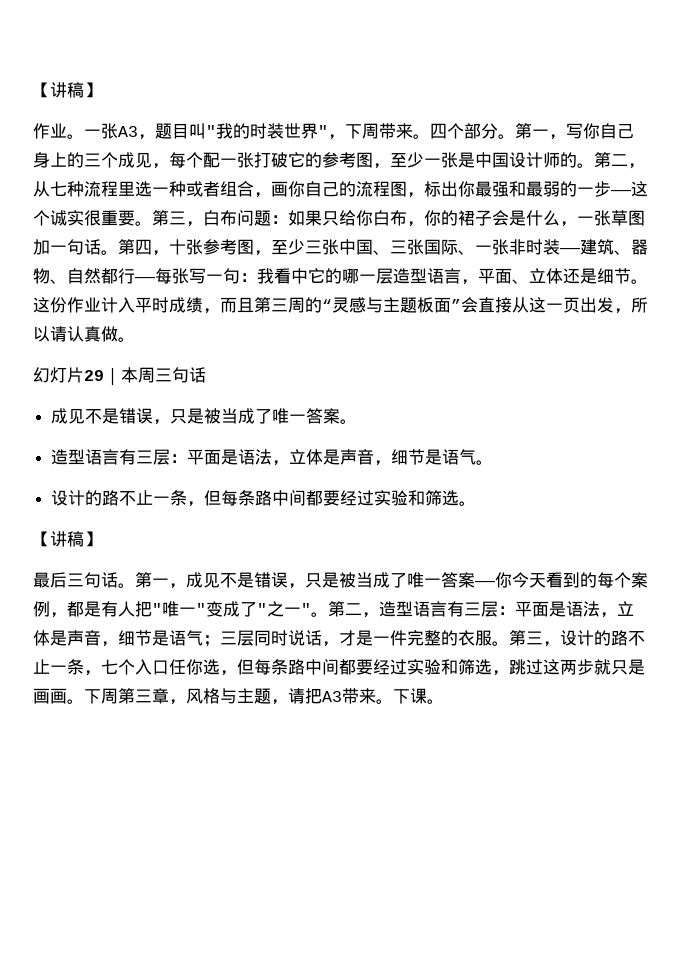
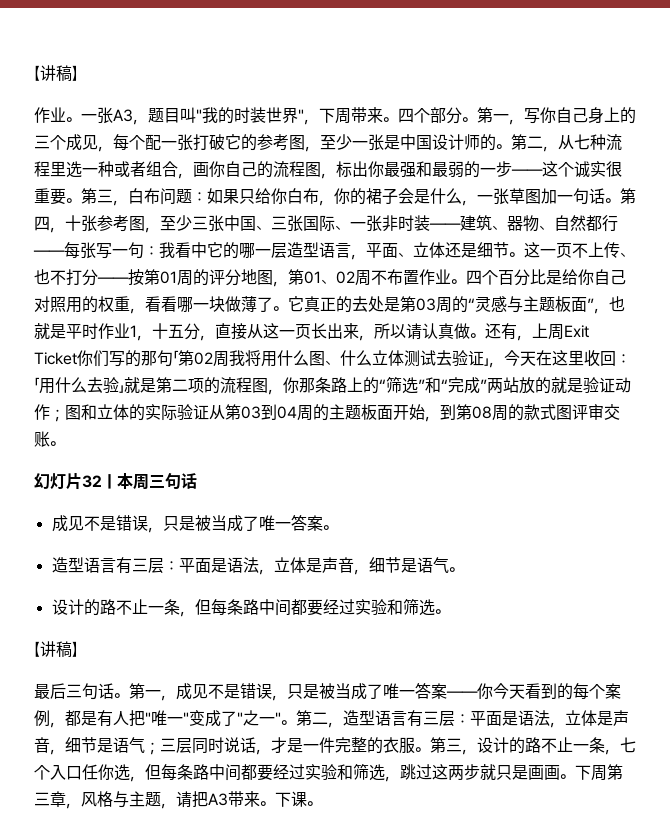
- 这份作业计入平时成绩，而且第三周的“灵感与主题板面”会直接从这一页出发，所以请认真做。
+ 这一页不上传、也不打分——按第01周的评分地图，第01、02周不布置作业。四个百分比是给你自己对照用的权重，看看哪一块做薄了。它真正的去处是第03周的“灵感与主题板面”，也就是平时作业1，十五分，直接从这一页长出来，所以请认真做。还有，上周Exit Ticket你们写的那句「第02周我将用什么图、什么立体测试去验证」，今天在这里收回：「用什么去验」就是第二项的流程图，你那条路上的“筛选”和“完成”两站放的就是验证动作；图和立体的实际验证从第03到04周的主题板面开始，到第08周的款式图评审交账。
- 幻灯片29｜本周三句话
+ 幻灯片32｜本周三句话

